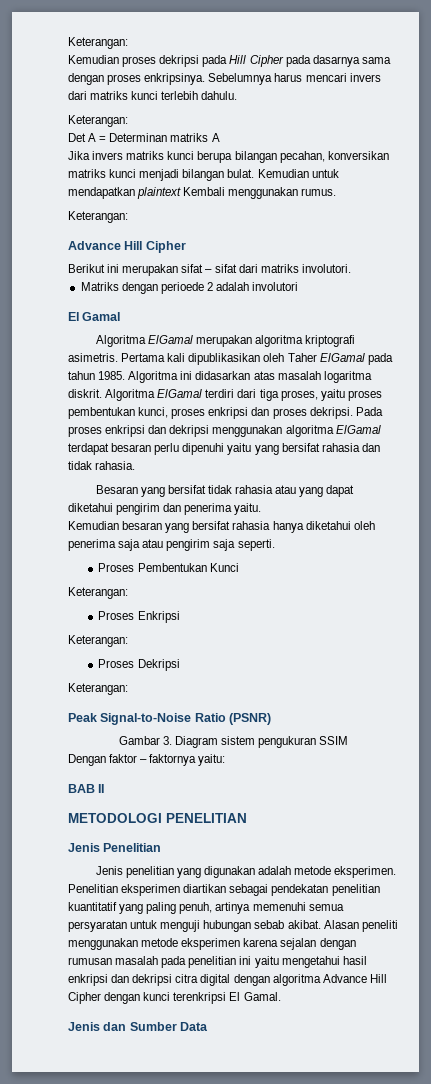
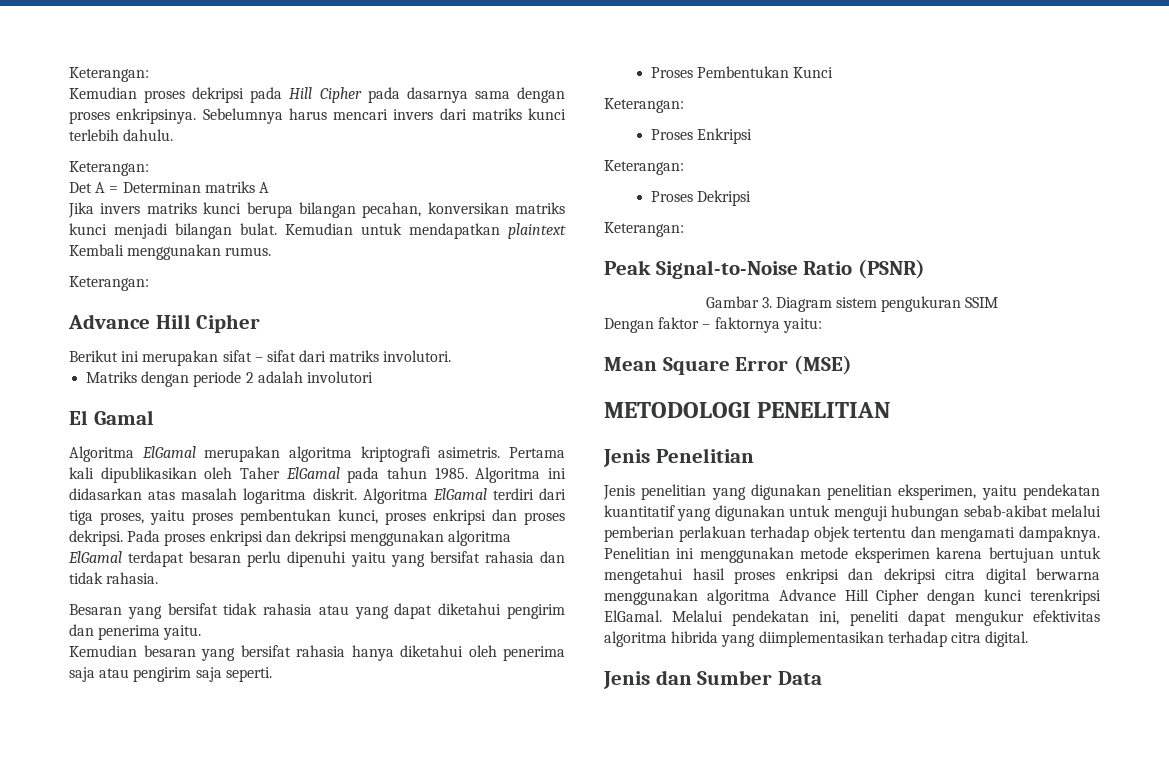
- Matriks dengan perioede 2 adalah involutori
+ Matriks dengan periode 2 adalah involutori
- BAB II
+ Mean Square Error (MSE)
- Jenis penelitian yang digunakan adalah metode eksperimen. Penelitian eksperimen diartikan sebagai pendekatan penelitian kuantitatif yang paling penuh, artinya memenuhi semua persyaratan untuk menguji hubungan sebab akibat. Alasan peneliti menggunakan metode eksperimen karena sejalan dengan rumusan masalah pada penelitian ini yaitu mengetahui hasil enkripsi dan dekripsi citra digital dengan algoritma Advance Hill Cipher dengan kunci terenkripsi El Gamal.
+ Jenis penelitian yang digunakan penelitian eksperimen, yaitu pendekatan kuantitatif yang digunakan untuk menguji hubungan sebab-akibat melalui pemberian perlakuan terhadap objek tertentu dan mengamati dampaknya. Penelitian ini menggunakan metode eksperimen karena bertujuan untuk mengetahui hasil proses enkripsi dan dekripsi citra digital berwarna menggunakan algoritma Advance Hill Cipher dengan kunci terenkripsi ElGamal. Melalui pendekatan ini, peneliti dapat mengukur efektivitas algoritma hibrida yang diimplementasikan terhadap citra digital.

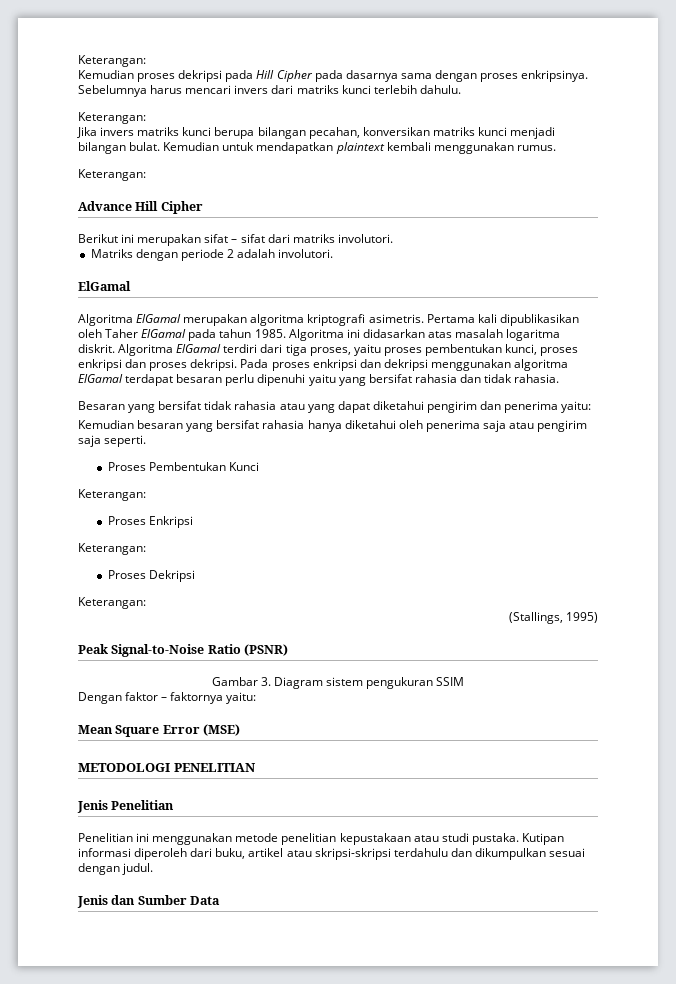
- Det A = Determinan matriks A
- Kemudian untuk mendapatkan plaintext Kembali menggunakan rumus.
+ Kemudian untuk mendapatkan plaintext kembali menggunakan rumus.
- Matriks dengan periode 2 adalah involutori
- El Gamal
+ Matriks dengan periode 2 adalah involutori.
+ ElGamal
- Besaran yang bersifat tidak rahasia atau yang dapat diketahui pengirim dan penerima yaitu.
+ Besaran yang bersifat tidak rahasia atau yang dapat diketahui pengirim dan penerima yaitu:
+ (Stallings, 1995)
- Jenis penelitian yang digunakan penelitian eksperimen, yaitu pendekatan kuantitatif yang digunakan untuk menguji hubungan sebab-akibat melalui pemberian perlakuan terhadap objek tertentu dan mengamati dampaknya. Penelitian ini menggunakan metode eksperimen karena bertujuan untuk mengetahui hasil proses enkripsi dan dekripsi citra digital berwarna menggunakan algoritma Advance Hill Cipher dengan kunci terenkripsi ElGamal. Melalui pendekatan ini, peneliti dapat mengukur efektivitas algoritma hibrida yang diimplementasikan terhadap citra digital.
+ Penelitian ini menggunakan metode penelitian kepustakaan atau studi pustaka. Kutipan informasi diperoleh dari buku, artikel atau skripsi-skripsi terdahulu dan dikumpulkan sesuai dengan judul.

